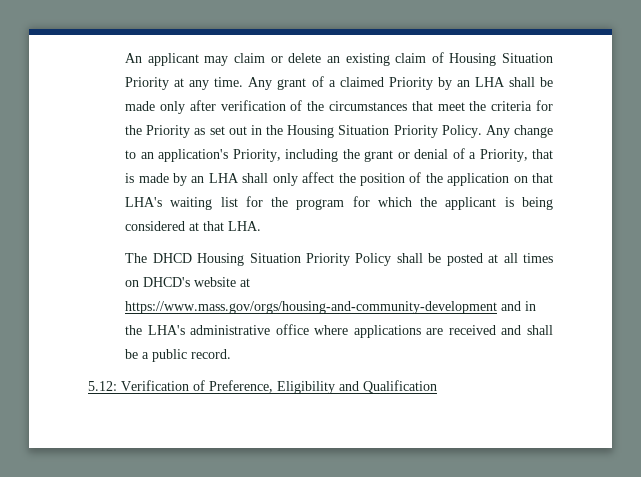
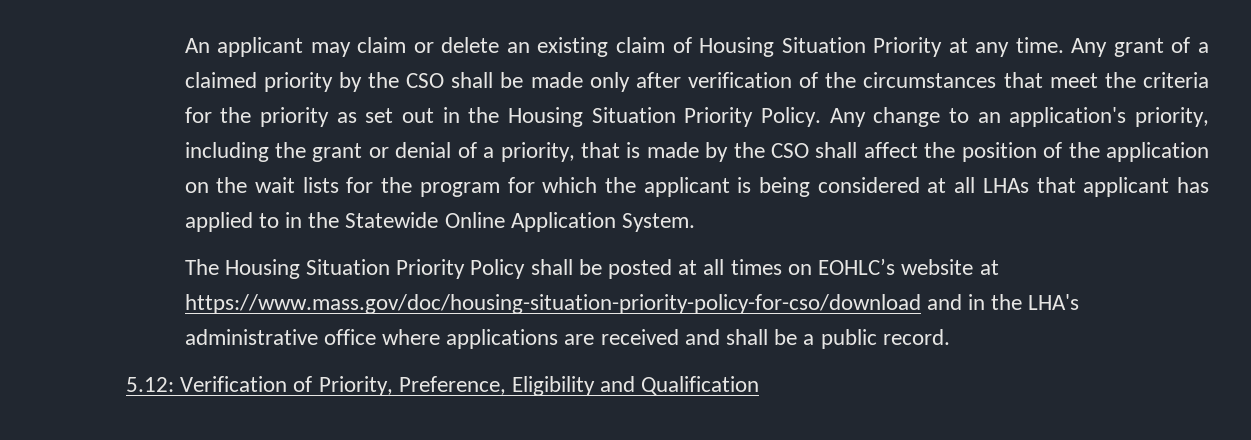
- Any grant of a claimed Priority by an LHA shall be made only after verification of the circumstances that meet the criteria for the Priority as set out in the Housing Situation Priority Policy.
+ Any grant of a claimed priority by the CSO shall be made only after verification of the circumstances that meet the criteria for the priority as set out in the Housing Situation Priority Policy.
- Any change to an application's Priority, including the grant or denial of a Priority, that is made by an LHA shall only affect the position of the application on that LHA's waiting list for the program for which the applicant is being considered at that LHA.
+ Any change to an application's priority, including the grant or denial of a priority, that is made by the CSO shall affect the position of the application on the wait lists for the program for which the applicant is being considered at all LHAs that applicant has applied to in the Statewide Online Application System.
- The DHCD Housing Situation Priority Policy shall be posted at all times on DHCD's website at https://www.mass.gov/orgs/housing-and-community-development and in the LHA's administrative office where applications are received and shall be a public record.
+ The Housing Situation Priority Policy shall be posted at all times on EOHLC’s website at https://www.mass.gov/doc/housing-situation-priority-policy-for-cso/download and in the LHA's administrative office where applications are received and shall be a public record.
- 5.12: Verification of Preference, Eligibility and Qualification
+ 5.12: Verification of Priority, Preference, Eligibility and Qualification

